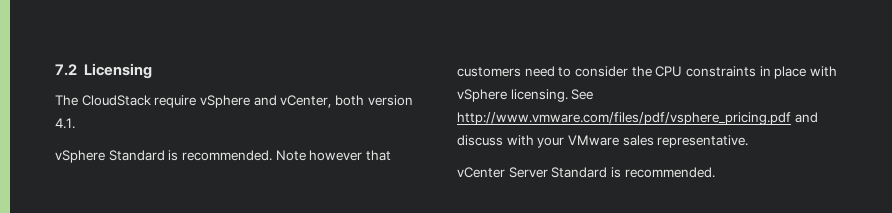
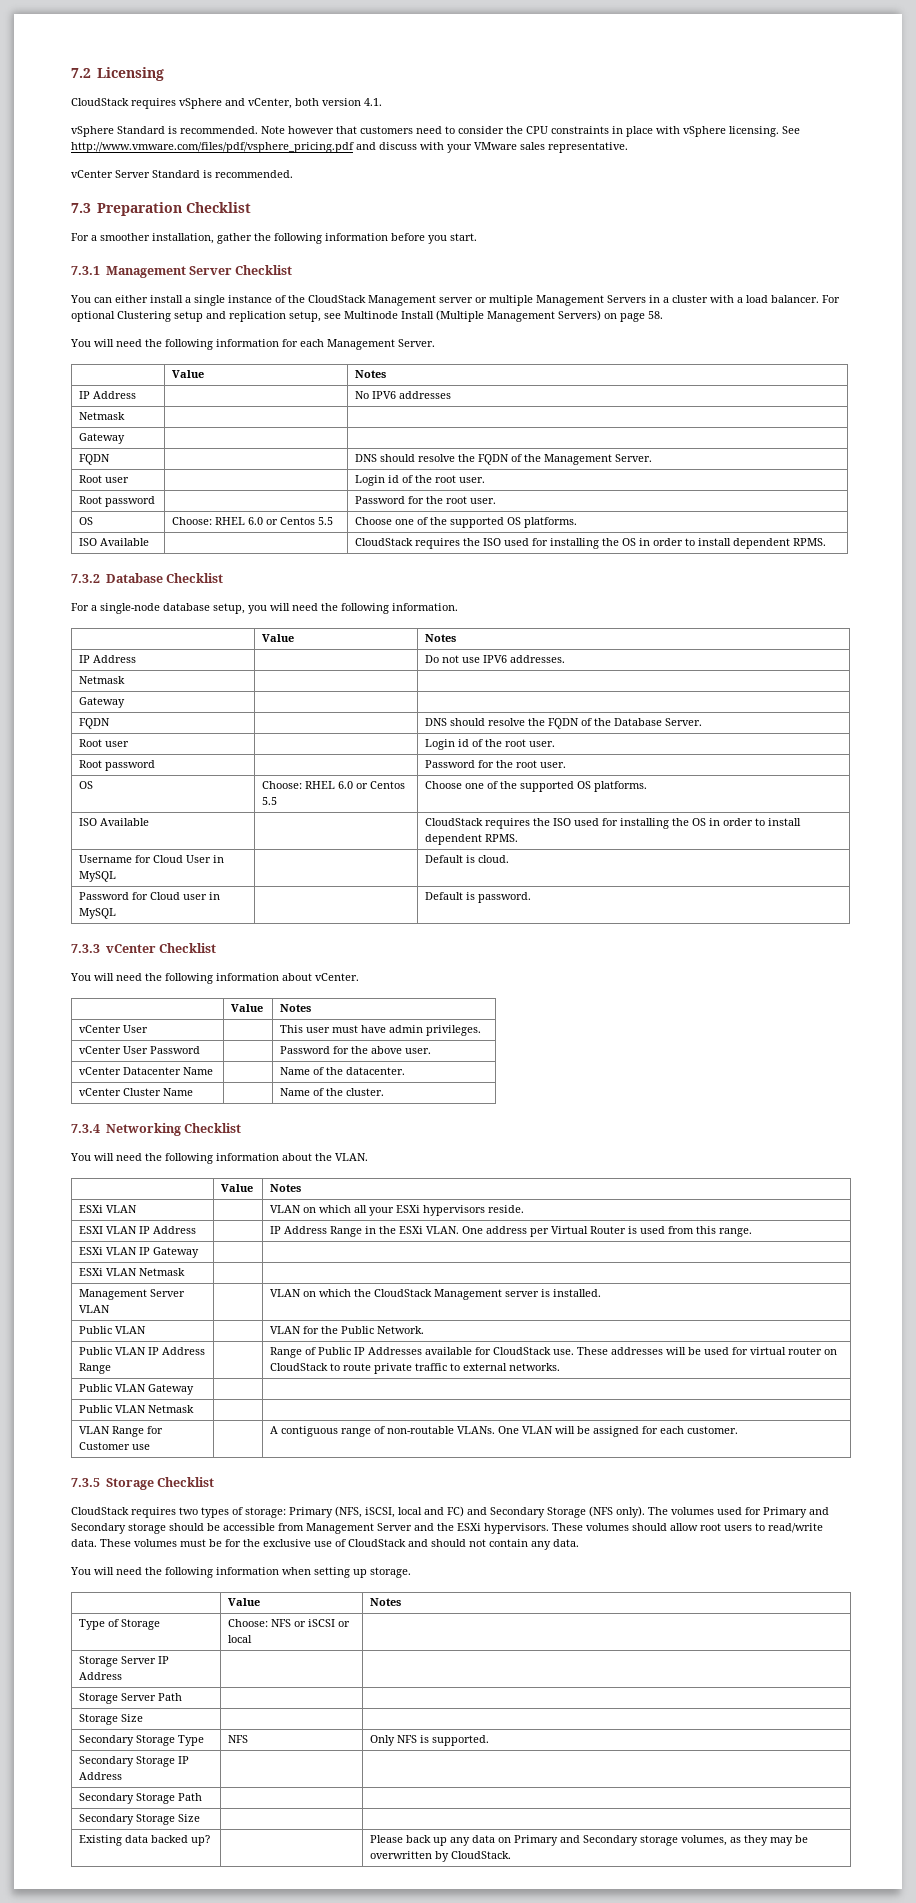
- The CloudStack require vSphere and vCenter, both version 4.1.
+ CloudStack requires vSphere and vCenter, both version 4.1.
+ 7.3 Preparation Checklist
+ For a smoother installation, gather the following information before you start.
+ 7.3.1 Management Server Checklist
+ You can either install a single instance of the CloudStack Management server or multiple Management Servers in a cluster with a load balancer. For optional Clustering setup and replication setup, see Multinode Install (Multiple Management Servers) on page 58.
+ You will need the following information for each Management Server.
+ | Value | Notes
+ IP Address | | No IPV6 addresses
+ Netmask | |
+ Gateway | |
+ FQDN | | DNS should resolve the FQDN of the Management Server.
+ Root user | | Login id of the root user.
+ Root password | | Password for the root user.
+ OS | Choose: RHEL 6.0 or Centos 5.5 | Choose one of the supported OS platforms.
+ ISO Available | | CloudStack requires the ISO used for installing the OS in order to install dependent RPMS.
+ 7.3.2 Database Checklist
+ For a single-node database setup, you will need the following information.
+ | Value | Notes
+ IP Address | | Do not use IPV6 addresses.
+ Netmask | |
+ Gateway | |
+ FQDN | | DNS should resolve the FQDN of the Database Server.
+ Root user | | Login id of the root user.
+ Root password | | Password for the root user.
+ OS | Choose: RHEL 6.0 or Centos 5.5 | Choose one of the supported OS platforms.
+ ISO Available | | CloudStack requires the ISO used for installing the OS in order to install dependent RPMS.
+ Username for Cloud User in MySQL | | Default is cloud.
+ Password for Cloud user in MySQL | | Default is password.
+ 7.3.3 vCenter Checklist
+ You will need the following information about vCenter.
+ | Value | Notes
+ vCenter User | | This user must have admin privileges.
+ vCenter User Password | | Password for the above user.
+ vCenter Datacenter Name | | Name of the datacenter.
+ vCenter Cluster Name | | Name of the cluster.
+ 7.3.4 Networking Checklist
+ You will need the following information about the VLAN.
+ | Value | Notes
+ ESXi VLAN | | VLAN on which all your ESXi hypervisors reside.
+ ESXI VLAN IP Address | | IP Address Range in the ESXi VLAN. One address per Virtual Router is used from this range.
+ ESXi VLAN IP Gateway | |
+ ESXi VLAN Netmask | |
+ Management Server VLAN | | VLAN on which the CloudStack Management server is installed.
+ Public VLAN | | VLAN for the Public Network.
+ Public VLAN IP Address Range | | Range of Public IP Addresses available for CloudStack use. These addresses will be used for virtual router on CloudStack to route private traffic to external networks.
+ Public VLAN Gateway | |
+ Public VLAN Netmask | |
+ VLAN Range for Customer use | | A contiguous range of non-routable VLANs. One VLAN will be assigned for each customer.
+ 7.3.5 Storage Checklist
+ CloudStack requires two types of storage: Primary (NFS, iSCSI, local and FC) and Secondary Storage (NFS only). The volumes used for Primary and Secondary storage should be accessible from Management Server and the ESXi hypervisors. These volumes should allow root users to read/write data. These volumes must be for the exclusive use of CloudStack and should not contain any data.
+ You will need the following information when setting up storage.
+ | Value | Notes
+ Type of Storage | Choose: NFS or iSCSI or local |
+ Storage Server IP Address | |
+ Storage Server Path | |
+ Storage Size | |
+ Secondary Storage Type | NFS | Only NFS is supported.
+ Secondary Storage IP Address | |
+ Secondary Storage Path | |
+ Secondary Storage Size | |
+ Existing data backed up? | | Please back up any data on Primary and Secondary storage volumes, as they may be overwritten by CloudStack.

